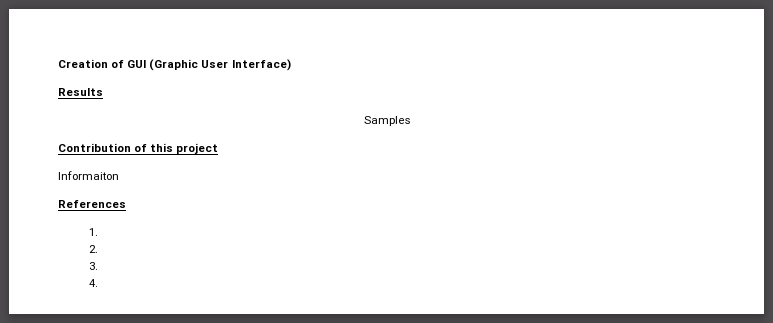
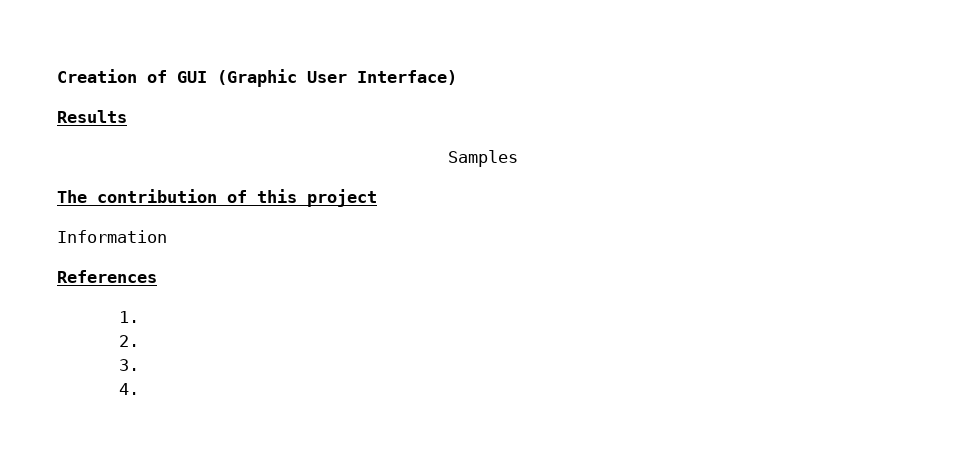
- Contribution of this project
+ The contribution of this project
- Informaiton
+ Information

